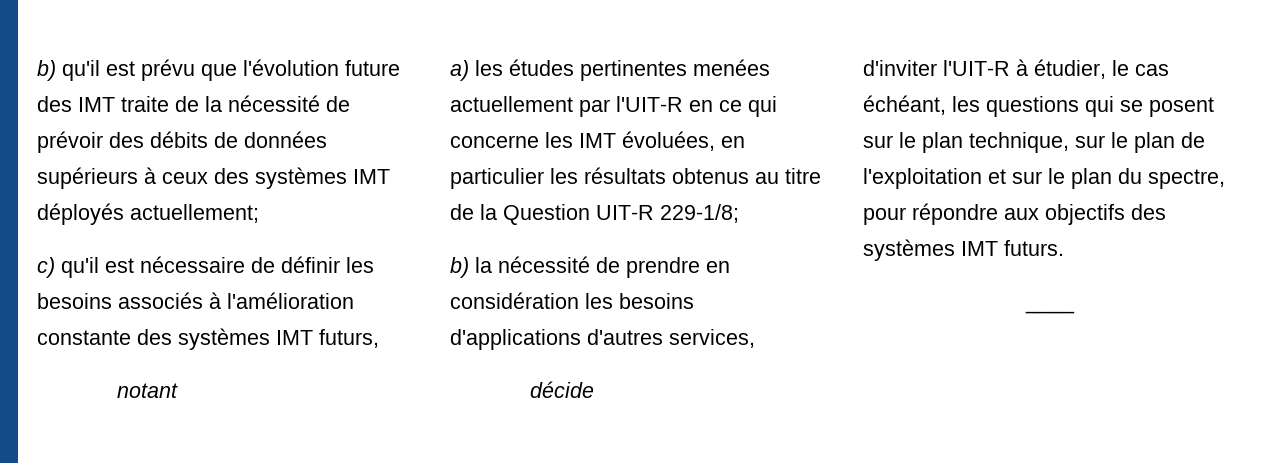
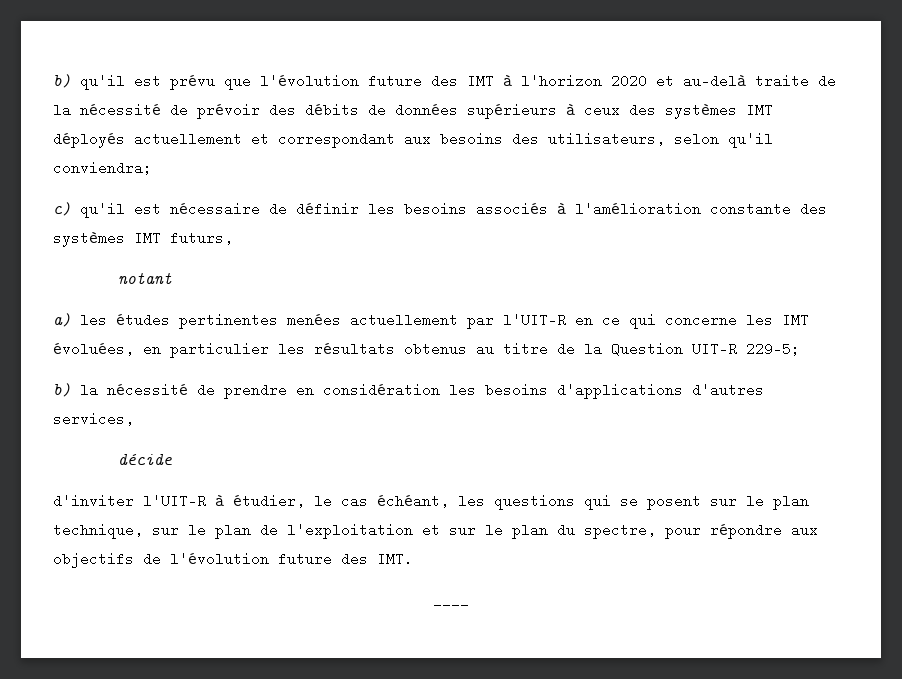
- b) qu'il est prévu que l'évolution future des IMT traite de la nécessité de prévoir des débits de données supérieurs à ceux des systèmes IMT déployés actuellement;
+ b) qu'il est prévu que l'évolution future des IMT à l'horizon 2020 et au-delà traite de la nécessité de prévoir des débits de données supérieurs à ceux des systèmes IMT déployés actuellement et correspondant aux besoins des utilisateurs, selon qu'il conviendra;
- a) les études pertinentes menées actuellement par l'UIT-R en ce qui concerne les IMT évoluées, en particulier les résultats obtenus au titre de la Question UIT-R 229-1/8;
+ a) les études pertinentes menées actuellement par l'UIT-R en ce qui concerne les IMT évoluées, en particulier les résultats obtenus au titre de la Question UIT-R 229-5;
- d'inviter l'UIT-R à étudier, le cas échéant, les questions qui se posent sur le plan technique, sur le plan de l'exploitation et sur le plan du spectre, pour répondre aux objectifs des systèmes IMT futurs.
+ d'inviter l'UIT-R à étudier, le cas échéant, les questions qui se posent sur le plan technique, sur le plan de l'exploitation et sur le plan du spectre, pour répondre aux objectifs de l'évolution future des IMT.

